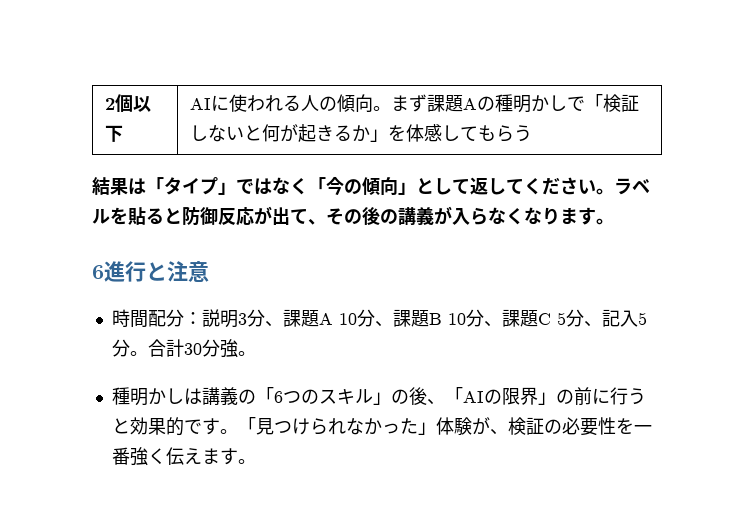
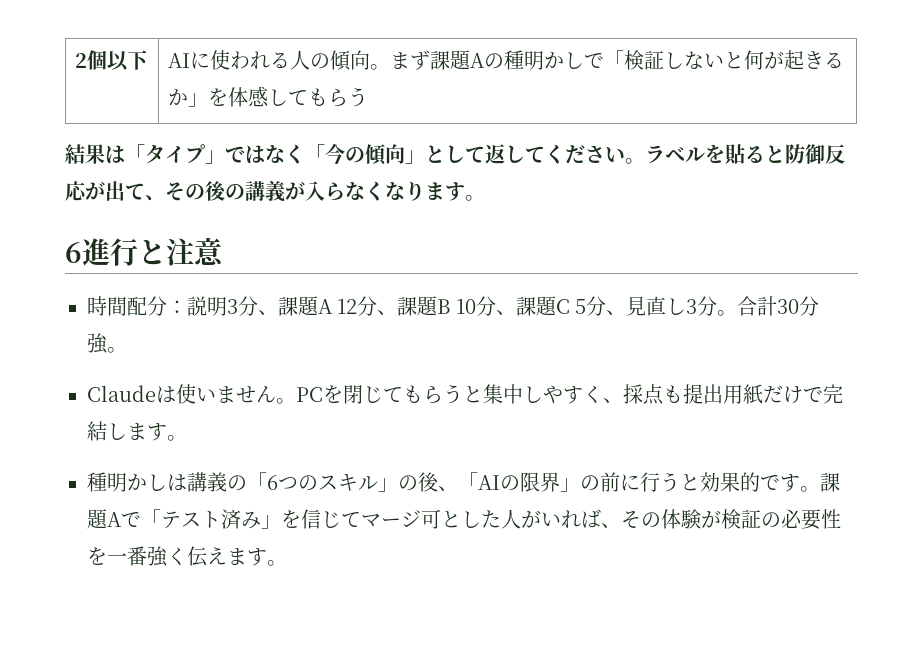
- 時間配分：説明3分、課題A 10分、課題B 10分、課題C 5分、記入5分。
+ 時間配分：説明3分、課題A 12分、課題B 10分、課題C 5分、見直し3分。
+ Claudeは使いません。PCを閉じてもらうと集中しやすく、採点も提出用紙だけで完結します。
- 「見つけられなかった」体験が、検証の必要性を一番強く伝えます。
+ 課題Aで「テスト済み」を信じてマージ可とした人がいれば、その体験が検証の必要性を一番強く伝えます。

